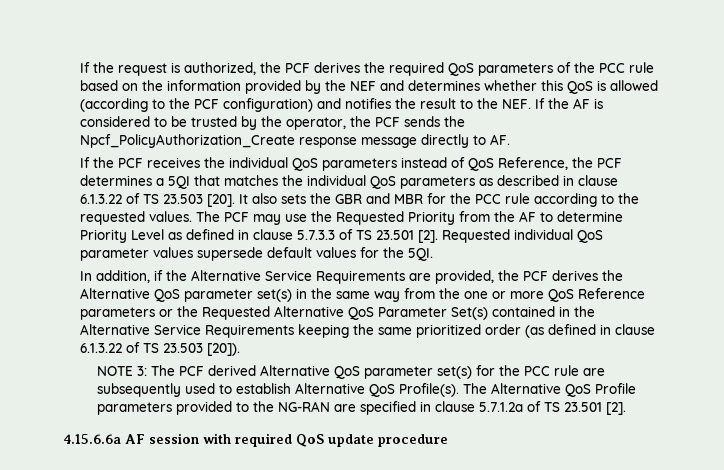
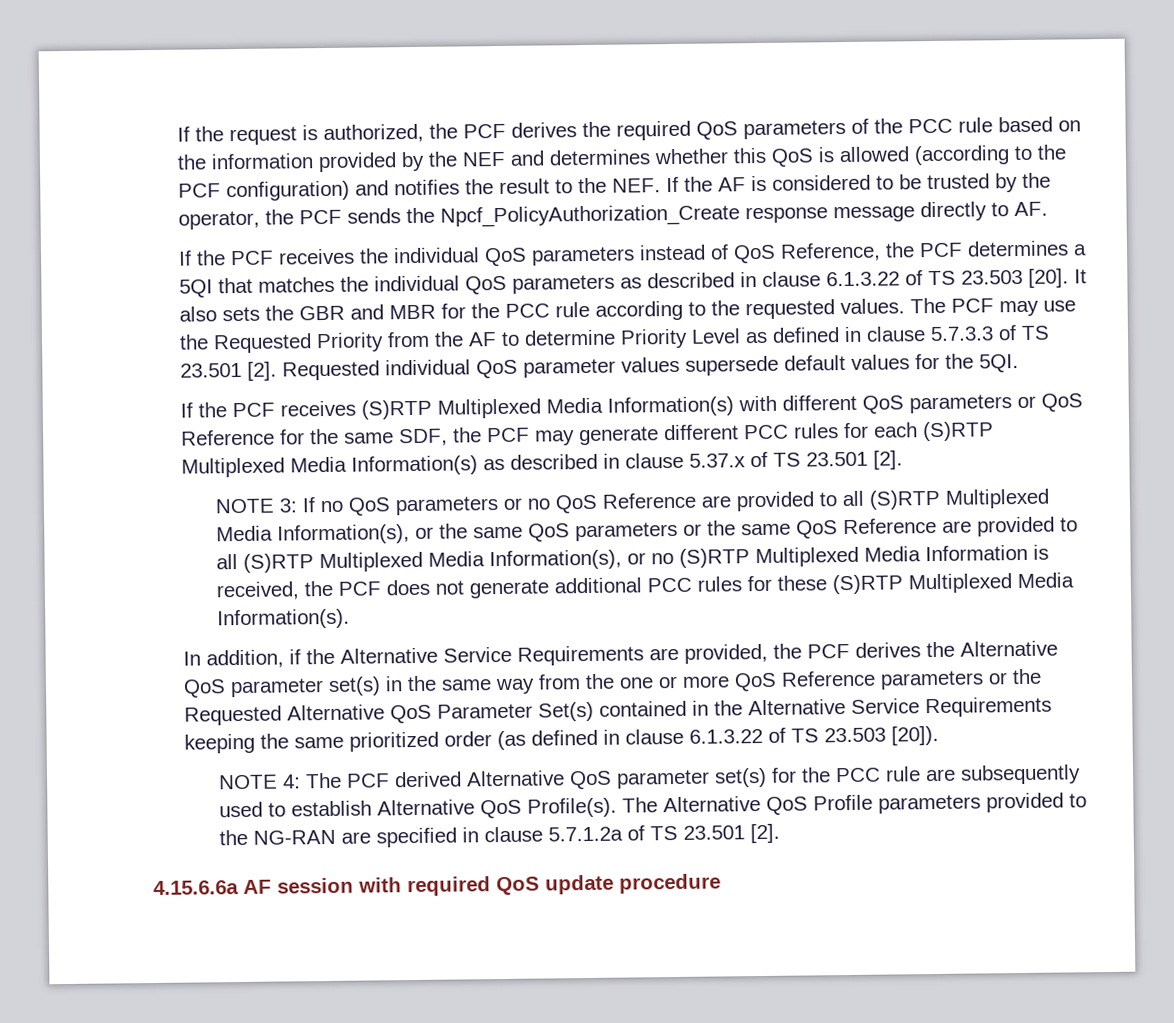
+ If the PCF receives (S)RTP Multiplexed Media Information(s) with different QoS parameters or QoS Reference for the same SDF, the PCF may generate different PCC rules for each (S)RTP Multiplexed Media Information(s) as described in clause 5.37.x of TS 23.501 [2].
+ NOTE 3: If no QoS parameters or no QoS Reference are provided to all (S)RTP Multiplexed Media Information(s), or the same QoS parameters or the same QoS Reference are provided to all (S)RTP Multiplexed Media Information(s), or no (S)RTP Multiplexed Media Information is received, the PCF does not generate additional PCC rules for these (S)RTP Multiplexed Media Information(s).
- NOTE 3: The PCF derived Alternative QoS parameter set(s) for the PCC rule are subsequently used to establish Alternative QoS Profile(s).
+ NOTE 4: The PCF derived Alternative QoS parameter set(s) for the PCC rule are subsequently used to establish Alternative QoS Profile(s).

